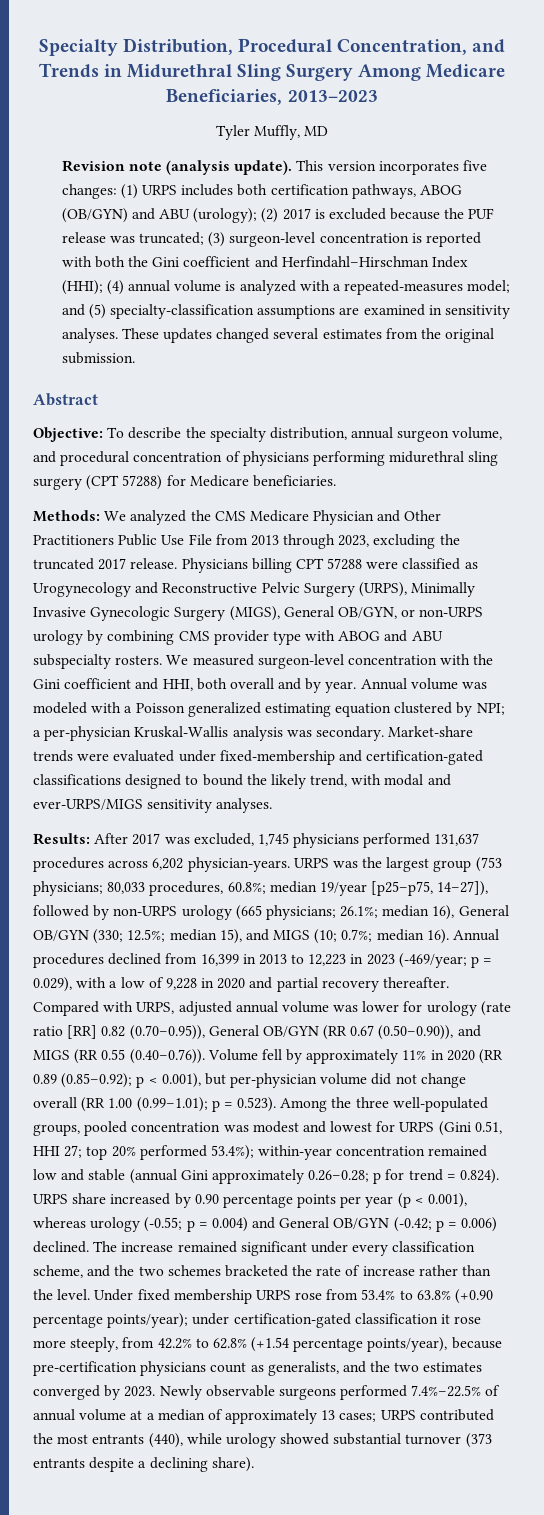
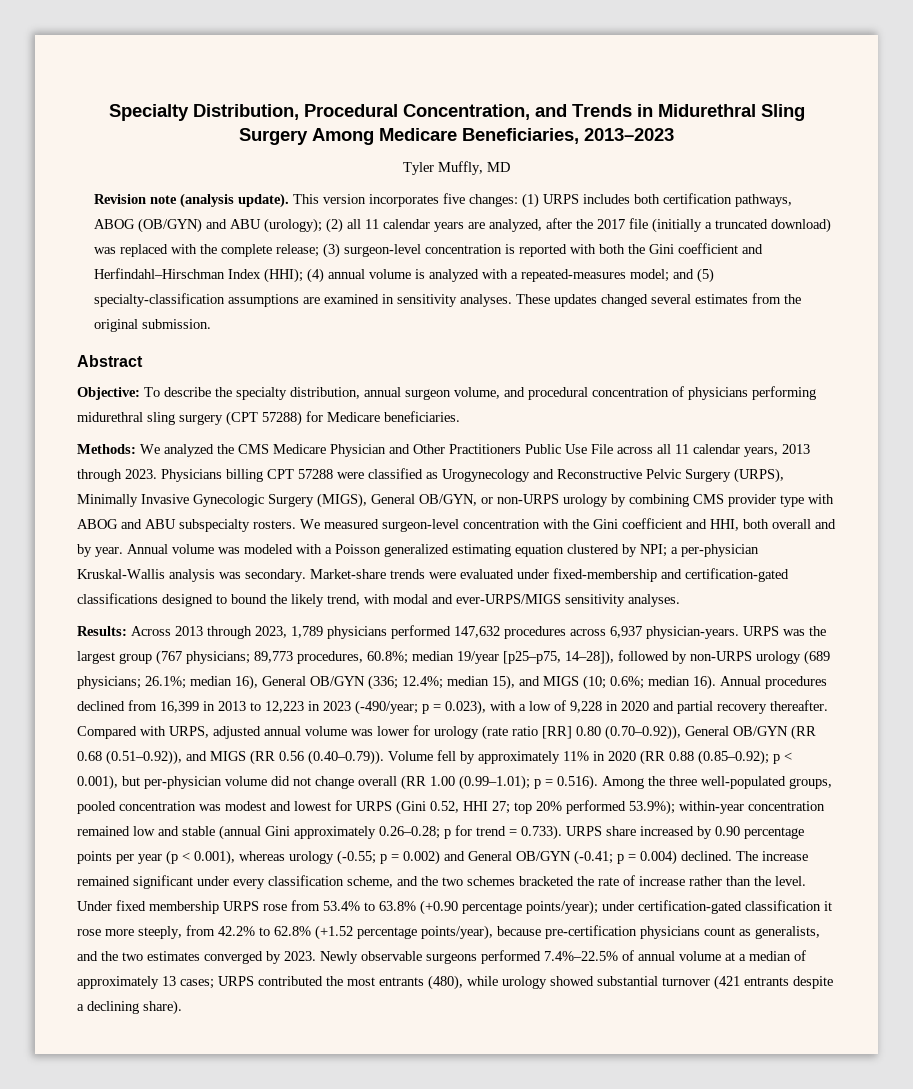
- This version incorporates five changes: (1) URPS includes both certification pathways, ABOG (OB/GYN) and ABU (urology); (2) 2017 is excluded because the PUF release was truncated; (3) surgeon-level concentration is reported with both the Gini coefficient and Herfindahl–Hirschman Index (HHI); (4) annual volume is analyzed with a repeated-measures model; and (5) specialty-classification assumptions are examined in sensitivity analyses.
+ This version incorporates five changes: (1) URPS includes both certification pathways, ABOG (OB/GYN) and ABU (urology); (2) all 11 calendar years are analyzed, after the 2017 file (initially a truncated download) was replaced with the complete release; (3) surgeon-level concentration is reported with both the Gini coefficient and Herfindahl–Hirschman Index (HHI); (4) annual volume is analyzed with a repeated-measures model; and (5) specialty-classification assumptions are examined in sensitivity analyses.
- Methods: We analyzed the CMS Medicare Physician and Other Practitioners Public Use File from 2013 through 2023, excluding the truncated 2017 release.
+ Methods: We analyzed the CMS Medicare Physician and Other Practitioners Public Use File across all 11 calendar years, 2013 through 2023.
- Results: After 2017 was excluded, 1,745 physicians performed 131,637 procedures across 6,202 physician-years.
+ Results: Across 2013 through 2023, 1,789 physicians performed 147,632 procedures across 6,937 physician-years.
- URPS was the largest group (753 physicians; 80,033 procedures, 60.8%; median 19/year [p25–p75, 14–27]), followed by non-URPS urology (665 physicians; 26.1%; median 16), General OB/GYN (330; 12.5%; median 15), and MIGS (10; 0.7%; median 16).
+ URPS was the largest group (767 physicians; 89,773 procedures, 60.8%; median 19/year [p25–p75, 14–28]), followed by non-URPS urology (689 physicians; 26.1%; median 16), General OB/GYN (336; 12.4%; median 15), and MIGS (10; 0.6%; median 16).
- Annual procedures declined from 16,399 in 2013 to 12,223 in 2023 (-469/year; p = 0.029), with a low of 9,228 in 2020 and partial recovery thereafter.
+ Annual procedures declined from 16,399 in 2013 to 12,223 in 2023 (-490/year; p = 0.023), with a low of 9,228 in 2020 and partial recovery thereafter.
- Compared with URPS, adjusted annual volume was lower for urology (rate ratio [RR] 0.82 (0.70–0.95)), General OB/GYN (RR 0.67 (0.50–0.90)), and MIGS (RR 0.55 (0.40–0.76)). Volume fell by approximately 11% in 2020 (RR 0.89 (0.85–0.92);
+ Compared with URPS, adjusted annual volume was lower for urology (rate ratio [RR] 0.80 (0.70–0.92)), General OB/GYN (RR 0.68 (0.51–0.92)), and MIGS (RR 0.56 (0.40–0.79)). Volume fell by approximately 11% in 2020 (RR 0.88 (0.85–0.92);
- p = 0.523). Among the three well-populated groups, pooled concentration was modest and lowest for URPS (Gini 0.51, HHI 27;
+ p = 0.516). Among the three well-populated groups, pooled concentration was modest and lowest for URPS (Gini 0.52, HHI 27;
- top 20% performed 53.4%);
+ top 20% performed 53.9%);
- p for trend = 0.824). URPS share increased by 0.90 percentage points per year (p < 0.001), whereas urology (-0.55;
+ p for trend = 0.733). URPS share increased by 0.90 percentage points per year (p < 0.001), whereas urology (-0.55;
- p = 0.004) and General OB/GYN (-0.42; p = 0.006) declined.
+ p = 0.002) and General OB/GYN (-0.41; p = 0.004) declined.
- Under fixed membership URPS rose from 53.4% to 63.8% (+0.90 percentage points/year); under certification-gated classification it rose more steeply, from 42.2% to 62.8% (+1.54 percentage points/year), because pre-certification physicians count as generalists, and the two estimates converged by 2023.
+ Under fixed membership URPS rose from 53.4% to 63.8% (+0.90 percentage points/year); under certification-gated classification it rose more steeply, from 42.2% to 62.8% (+1.52 percentage points/year), because pre-certification physicians count as generalists, and the two estimates converged by 2023.
- Newly observable surgeons performed 7.4%–22.5% of annual volume at a median of approximately 13 cases; URPS contributed the most entrants (440), while urology showed substantial turnover (373 entrants despite a declining share).
+ Newly observable surgeons performed 7.4%–22.5% of annual volume at a median of approximately 13 cases; URPS contributed the most entrants (480), while urology showed substantial turnover (421 entrants despite a declining share).

